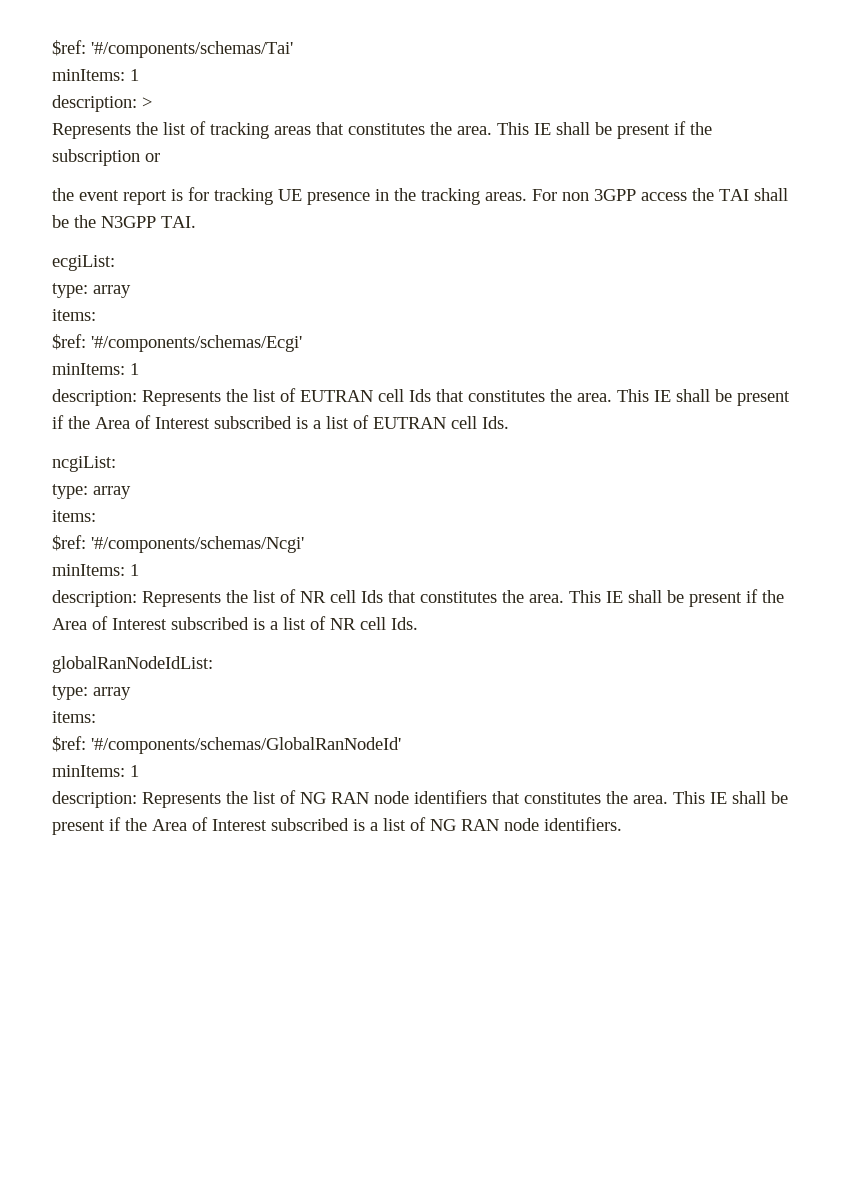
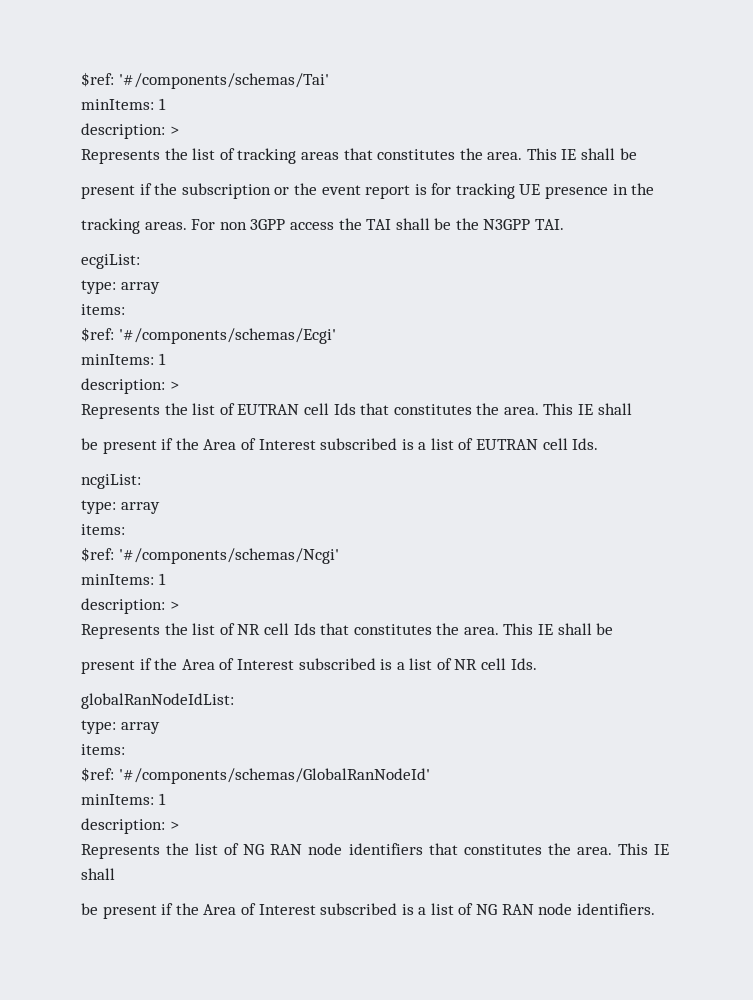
- Represents the list of tracking areas that constitutes the area. This IE shall be present if the subscription or
- the event report is for tracking UE presence in the tracking areas.
+ Represents the list of tracking areas that constitutes the area. This IE shall be
+ present if the subscription or the event report is for tracking UE presence in the
+ tracking areas.
  $ref: '#/components/schemas/Ecgi'
  minItems: 1
- description: Represents the list of EUTRAN cell Ids that constitutes the area. This IE shall be present if the Area of Interest subscribed is a list of EUTRAN cell Ids.
+ description: >
+ Represents the list of EUTRAN cell Ids that constitutes the area. This IE shall
+ be present if the Area of Interest subscribed is a list of EUTRAN cell Ids.
  $ref: '#/components/schemas/Ncgi'
  minItems: 1
- description: Represents the list of NR cell Ids that constitutes the area. This IE shall be present if the Area of Interest subscribed is a list of NR cell Ids.
+ description: >
+ Represents the list of NR cell Ids that constitutes the area. This IE shall be
+ present if the Area of Interest subscribed is a list of NR cell Ids.
  $ref: '#/components/schemas/GlobalRanNodeId'
  minItems: 1
- description: Represents the list of NG RAN node identifiers that constitutes the area. This IE shall be present if the Area of Interest subscribed is a list of NG RAN node identifiers.
+ description: >
+ Represents the list of NG RAN node identifiers that constitutes the area. This IE shall
+ be present if the Area of Interest subscribed is a list of NG RAN node identifiers.

